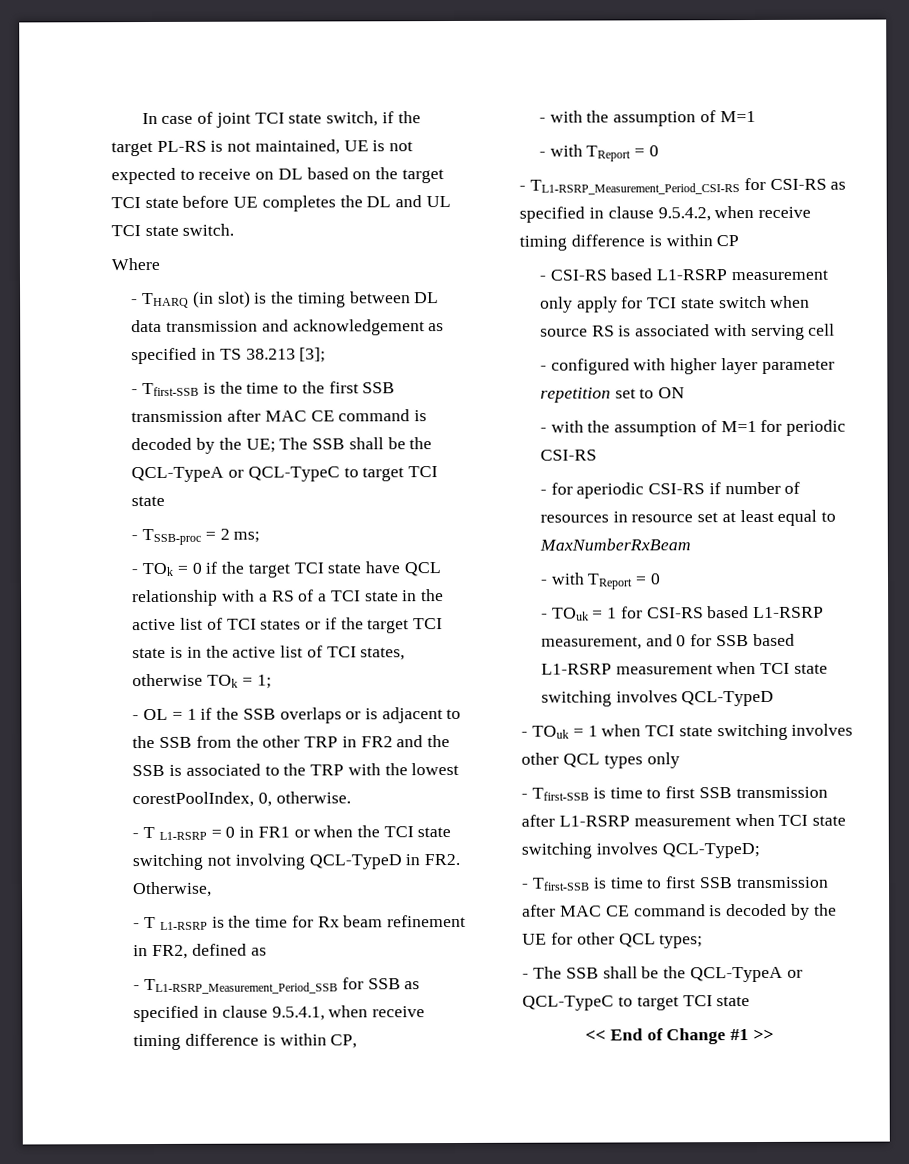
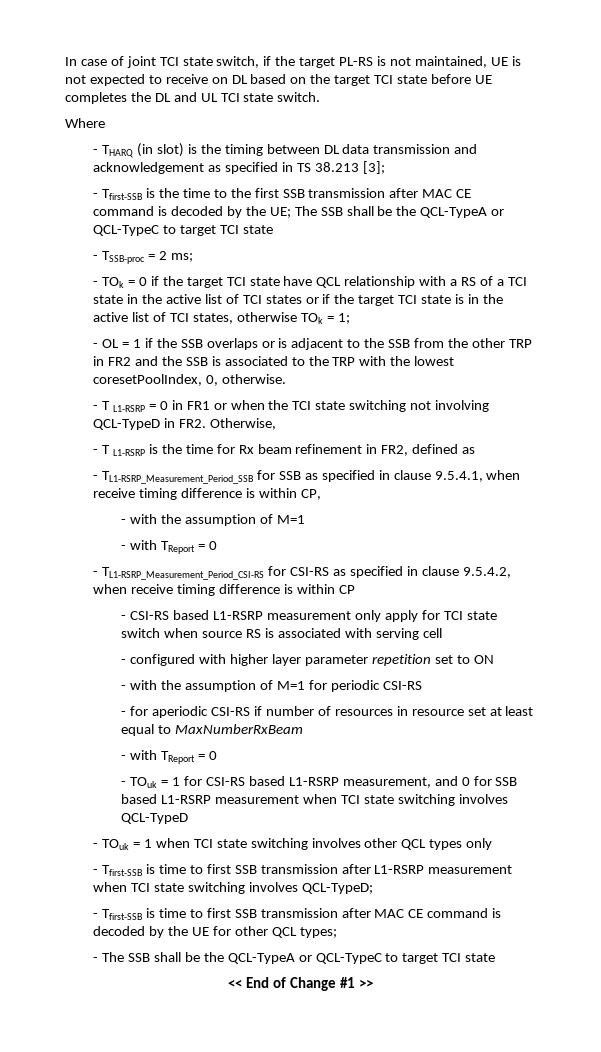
- - OL = 1 if the SSB overlaps or is adjacent to the SSB from the other TRP in FR2 and the SSB is associated to the TRP with the lowest corestPoolIndex, 0, otherwise.
+ - OL = 1 if the SSB overlaps or is adjacent to the SSB from the other TRP in FR2 and the SSB is associated to the TRP with the lowest coresetPoolIndex, 0, otherwise.

